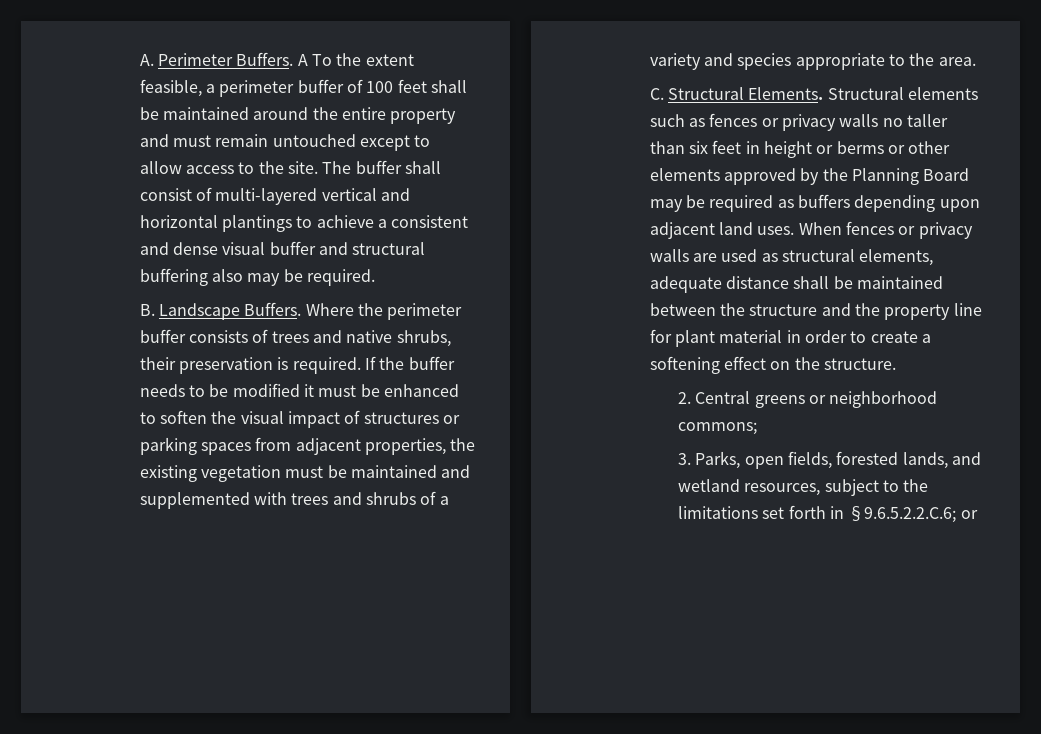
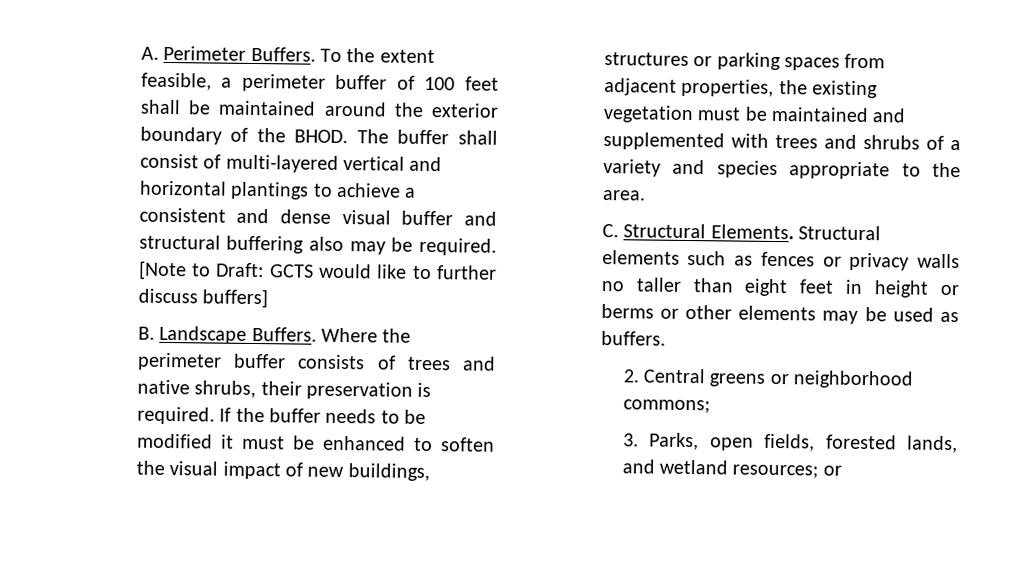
- A To the extent feasible, a perimeter buffer of 100 feet shall be maintained around the entire property and must remain untouched except to allow access to the site.
+ To the extent feasible, a perimeter buffer of 100 feet shall be maintained around the exterior boundary of the BHOD.
+ [Note to Draft: GCTS would like to further discuss buffers]
- If the buffer needs to be modified it must be enhanced to soften the visual impact of structures or parking spaces from adjacent properties, the existing vegetation must be maintained and supplemented with trees and shrubs of a variety and species appropriate to the area.
+ If the buffer needs to be modified it must be enhanced to soften the visual impact of new buildings, structures or parking spaces from adjacent properties, the existing vegetation must be maintained and supplemented with trees and shrubs of a variety and species appropriate to the area.
- Structural elements such as fences or privacy walls no taller than six feet in height or berms or other elements approved by the Planning Board may be required as buffers depending upon adjacent land uses. When fences or privacy walls are used as structural elements, adequate distance shall be maintained between the structure and the property line for plant material in order to create a softening effect on the structure.
+ Structural elements such as fences or privacy walls no taller than eight feet in height or berms or other elements may be used as buffers.
- 3. Parks, open fields, forested lands, and wetland resources, subject to the limitations set forth in §9.6.5.2.2.C.6; or
+ 3. Parks, open fields, forested lands, and wetland resources; or

